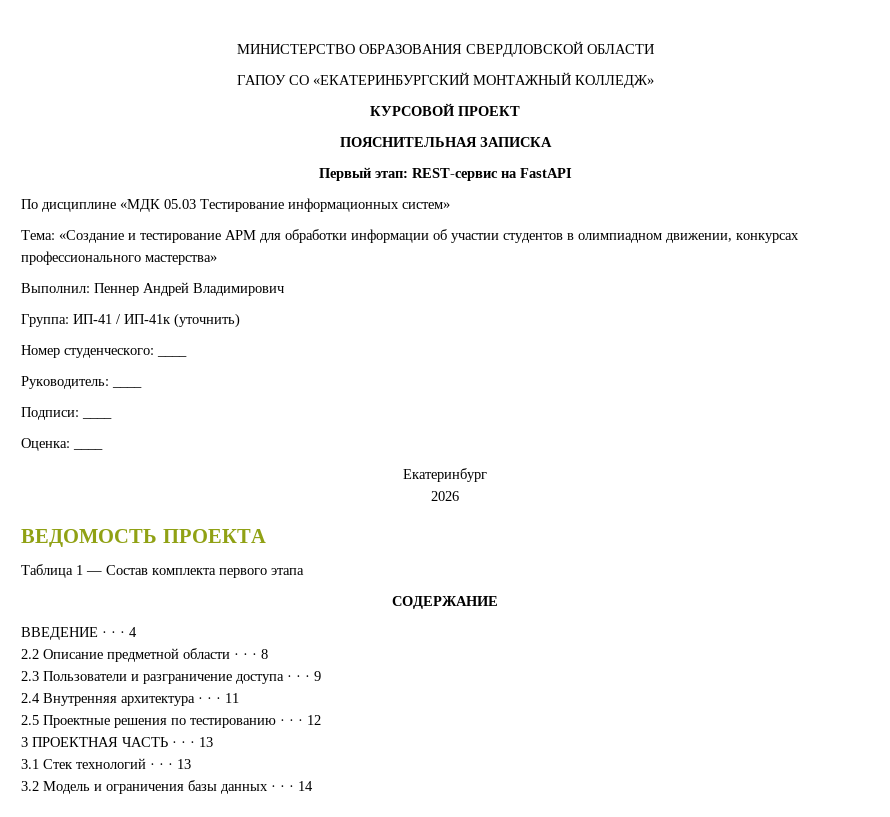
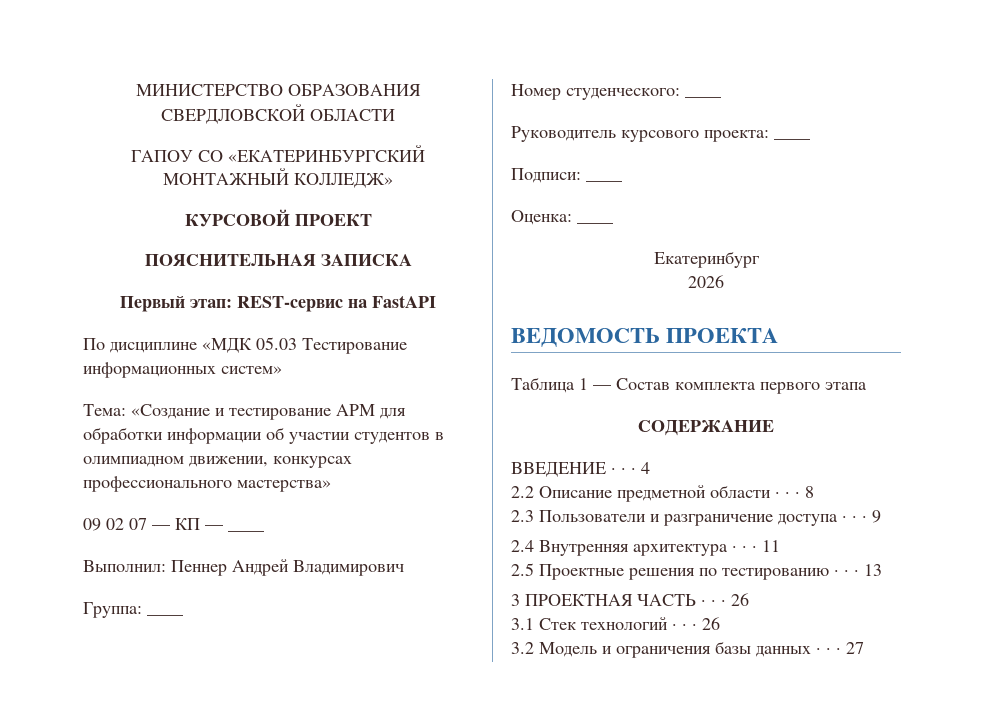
+ 09 02 07 — КП — ____
- Группа: ИП-41 / ИП-41к (уточнить)
+ Группа: ____
- Руководитель: ____
+ Руководитель курсового проекта: ____
- 2.5 Проектные решения по тестированию · · · 12
+ 2.5 Проектные решения по тестированию · · · 13
- 3 ПРОЕКТНАЯ ЧАСТЬ · · · 13
+ 3 ПРОЕКТНАЯ ЧАСТЬ · · · 26
- 3.1 Стек технологий · · · 13
+ 3.1 Стек технологий · · · 26
- 3.2 Модель и ограничения базы данных · · · 14
+ 3.2 Модель и ограничения базы данных · · · 27

